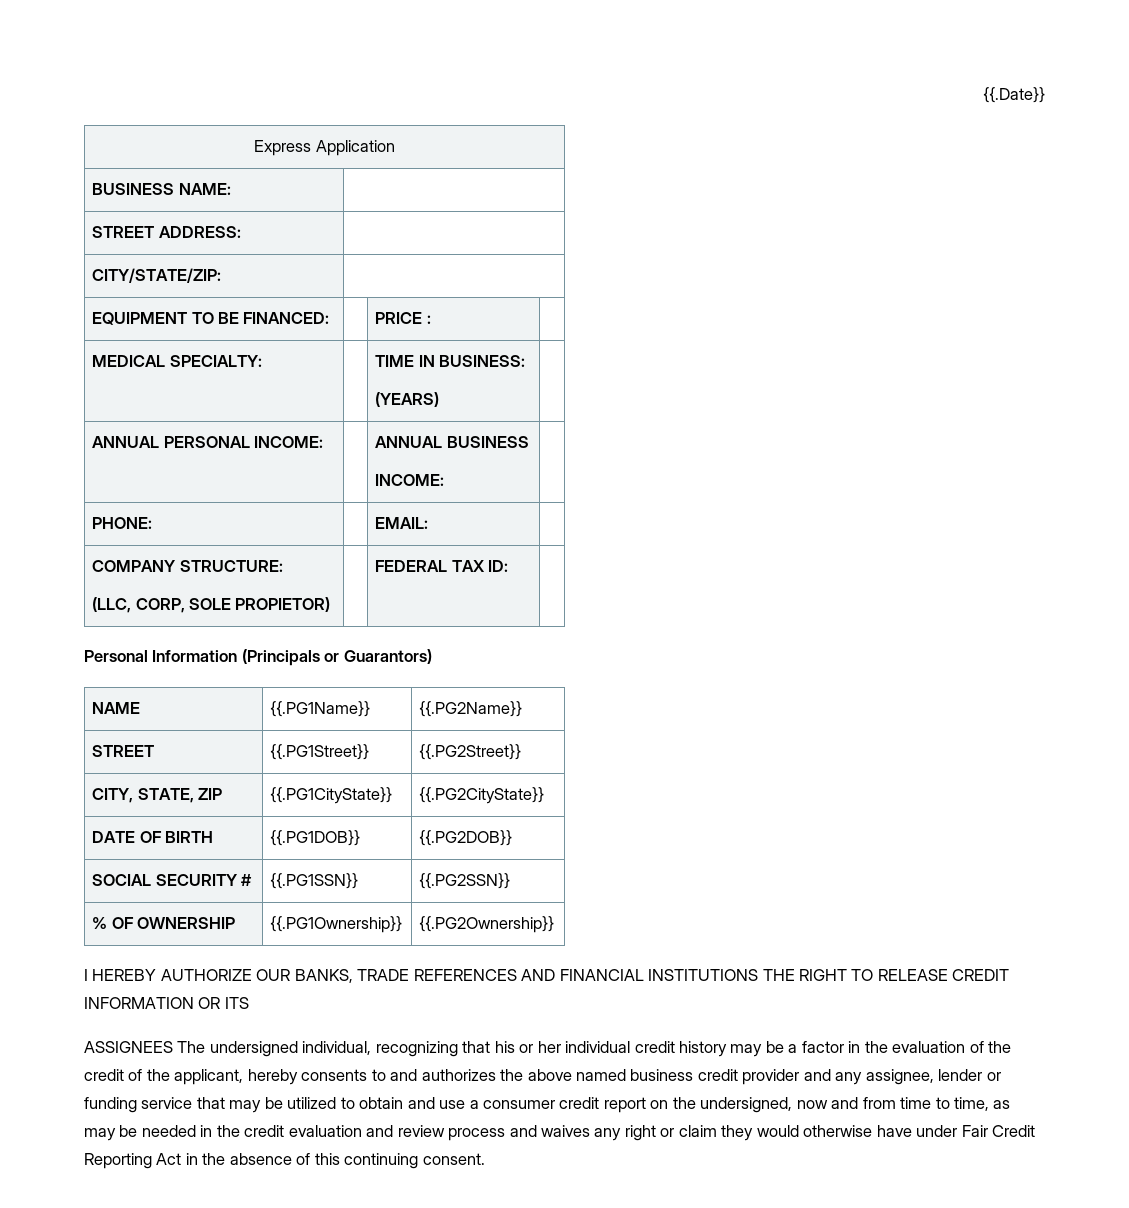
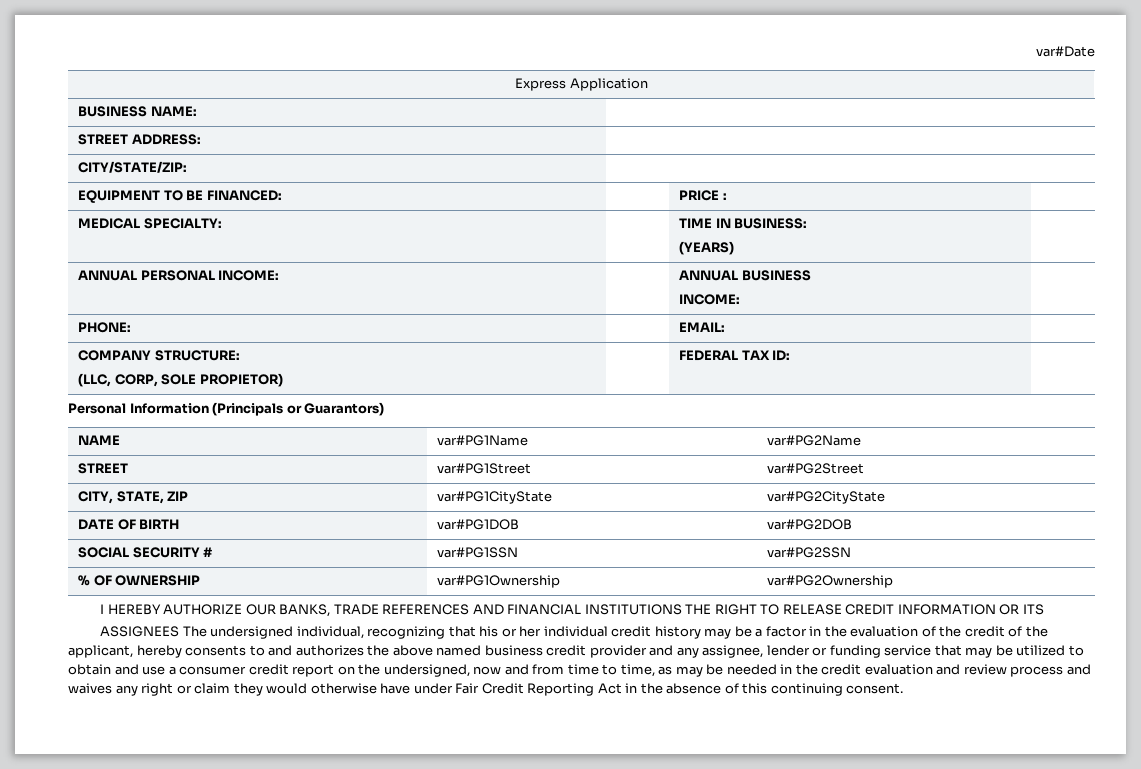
- {{.Date}}
+ var#Date
- NAME | {{.PG1Name}} | {{.PG2Name}}
+ NAME | var#PG1Name | var#PG2Name
- STREET | {{.PG1Street}} | {{.PG2Street}}
+ STREET | var#PG1Street | var#PG2Street
- CITY, STATE, ZIP | {{.PG1CityState}} | {{.PG2CityState}}
+ CITY, STATE, ZIP | var#PG1CityState | var#PG2CityState
- DATE OF BIRTH | {{.PG1DOB}} | {{.PG2DOB}}
+ DATE OF BIRTH | var#PG1DOB | var#PG2DOB
- SOCIAL SECURITY # | {{.PG1SSN}} | {{.PG2SSN}}
+ SOCIAL SECURITY # | var#PG1SSN | var#PG2SSN
- % OF OWNERSHIP | {{.PG1Ownership}} | {{.PG2Ownership}}
+ % OF OWNERSHIP | var#PG1Ownership | var#PG2Ownership

